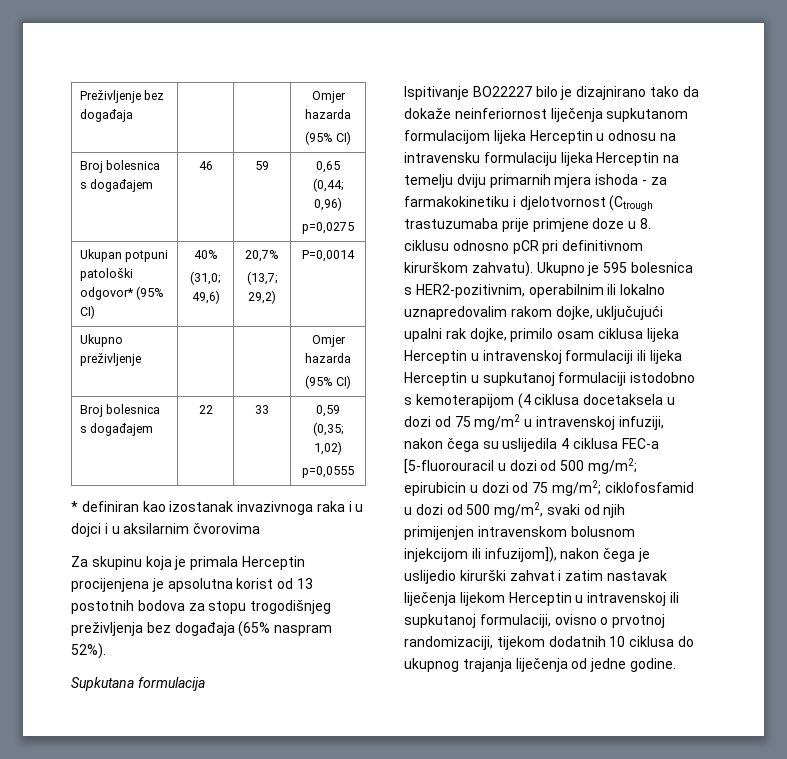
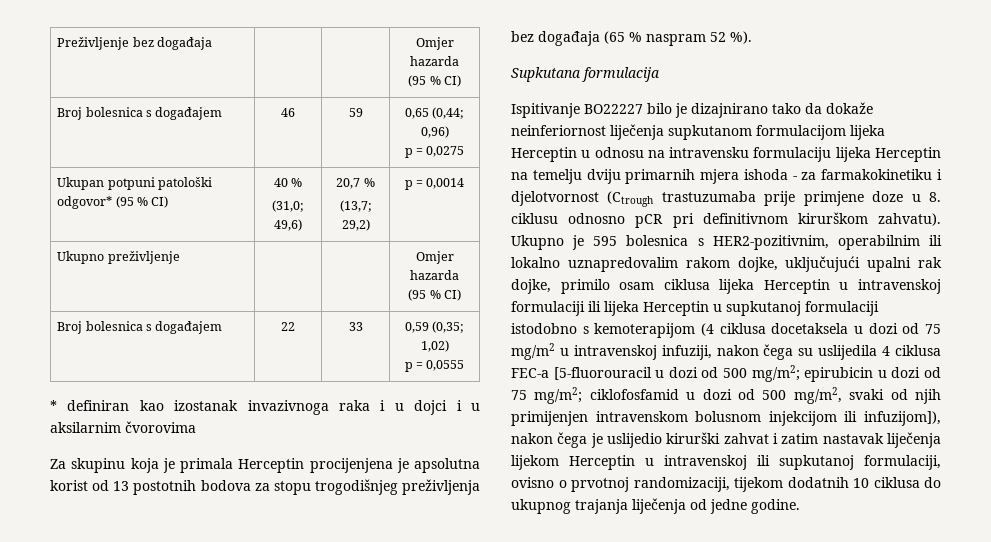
  Preživljenje bez događaja | | | Omjer hazarda
- (95% CI)
+ (95 % CI)
  Broj bolesnica s događajem | 46 | 59 | 0,65 (0,44; 0,96)
- p=0,0275
+ p = 0,0275
- Ukupan potpuni patološki odgovor* (95% CI) | 40%
- (31,0; 49,6) | 20,7%
- (13,7; 29,2) | P=0,0014
+ Ukupan potpuni patološki odgovor* (95 % CI) | 40 %
+ (31,0; 49,6) | 20,7 %
+ (13,7; 29,2) | p = 0,0014
  Ukupno preživljenje | | | Omjer hazarda
- (95% CI)
+ (95 % CI)
  Broj bolesnica s događajem | 22 | 33 | 0,59 (0,35; 1,02)
- p=0,0555
+ p = 0,0555
- Za skupinu koja je primala Herceptin procijenjena je apsolutna korist od 13 postotnih bodova za stopu trogodišnjeg preživljenja bez događaja (65% naspram 52%).
+ Za skupinu koja je primala Herceptin procijenjena je apsolutna korist od 13 postotnih bodova za stopu trogodišnjeg preživljenja bez događaja (65 % naspram 52 %).

